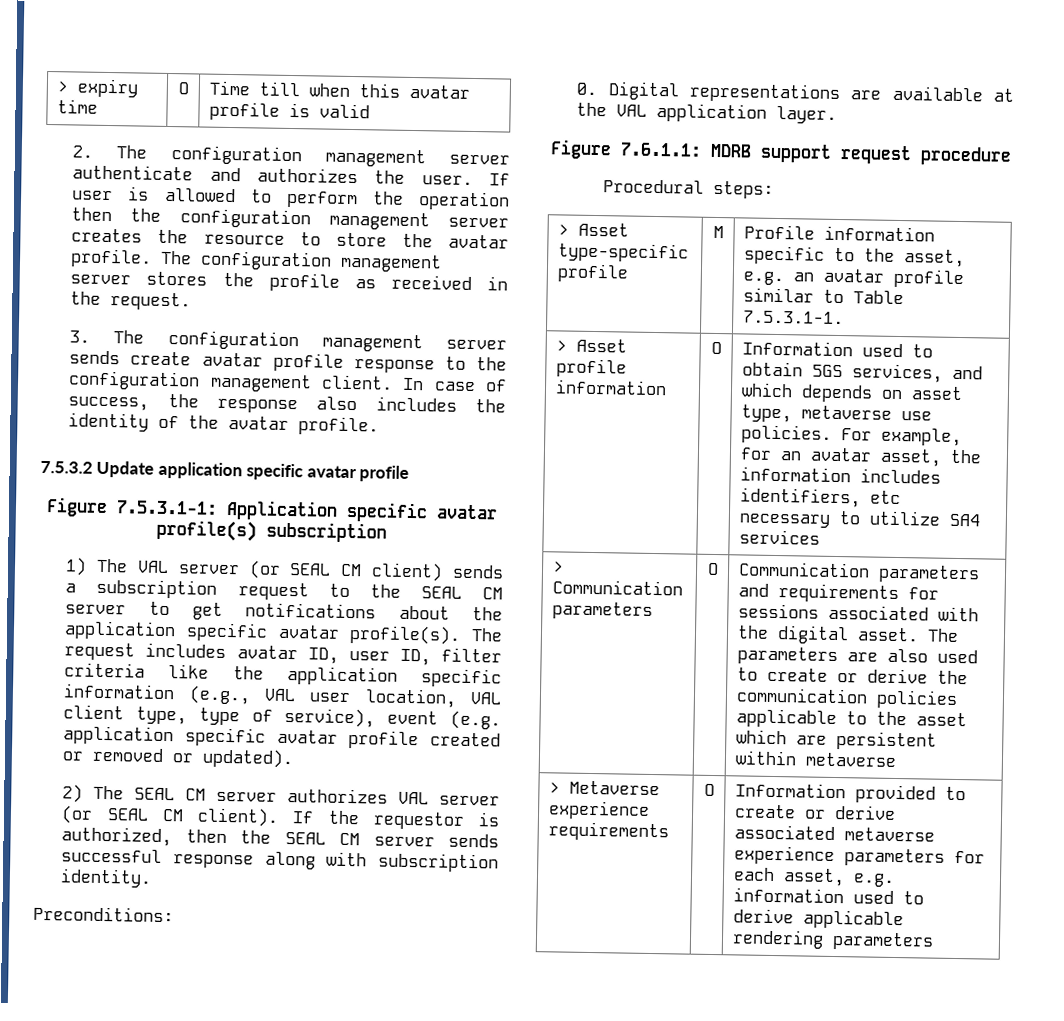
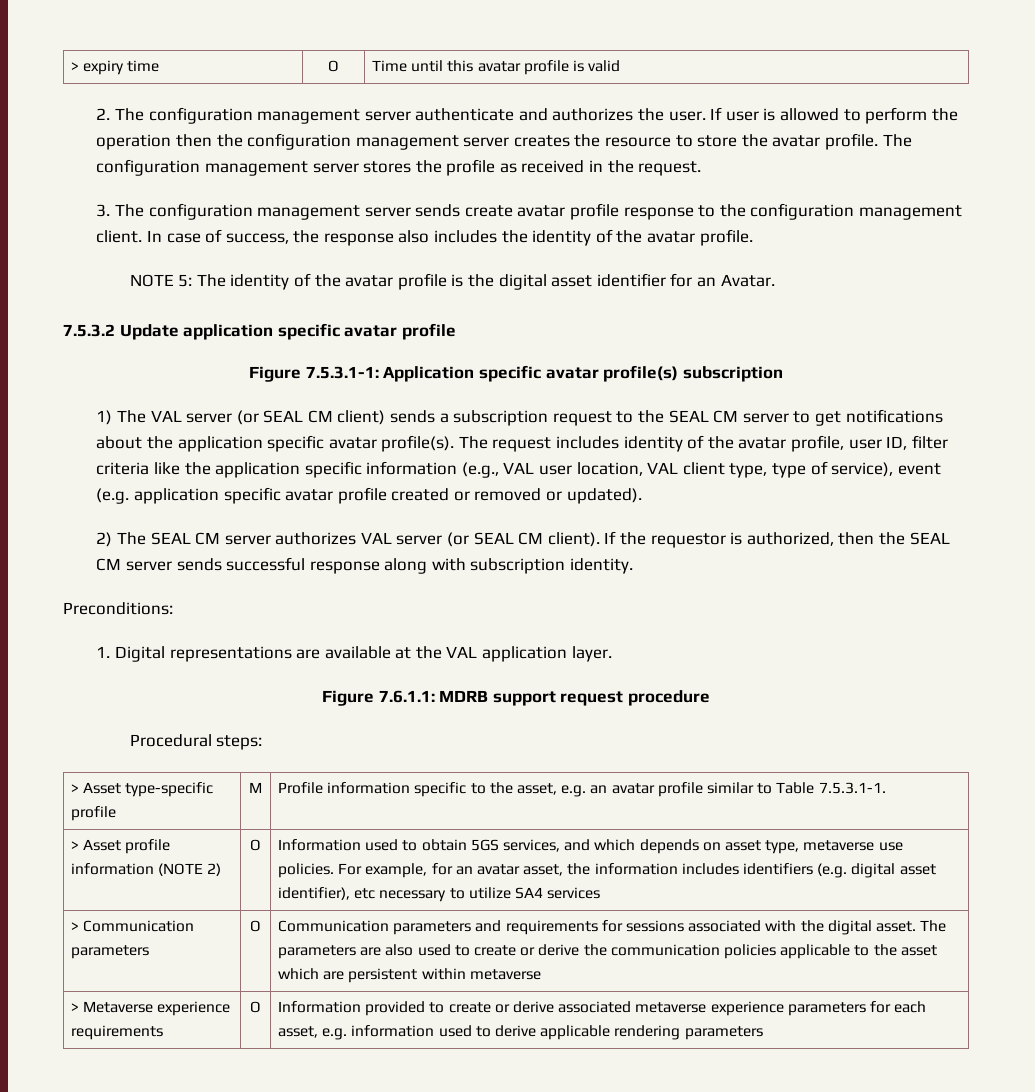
- > expiry time | O | Time till when this avatar profile is valid
+ > expiry time | O | Time until this avatar profile is valid
+ NOTE 5: The identity of the avatar profile is the digital asset identifier for an Avatar.
- The request includes avatar ID, user ID, filter criteria like the application specific information (e.g., VAL user location, VAL client type, type of service), event (e.g. application specific avatar profile created or removed or updated).
+ The request includes identity of the avatar profile, user ID, filter criteria like the application specific information (e.g., VAL user location, VAL client type, type of service), event (e.g. application specific avatar profile created or removed or updated).
- 0. Digital representations are available at the VAL application layer.
+ 1. Digital representations are available at the VAL application layer.
- > Asset profile information
+ > Asset profile information (NOTE 2)
- For example, for an avatar asset, the information includes identifiers, etc necessary to utilize SA4 services
+ For example, for an avatar asset, the information includes identifiers (e.g. digital asset identifier), etc necessary to utilize SA4 services

